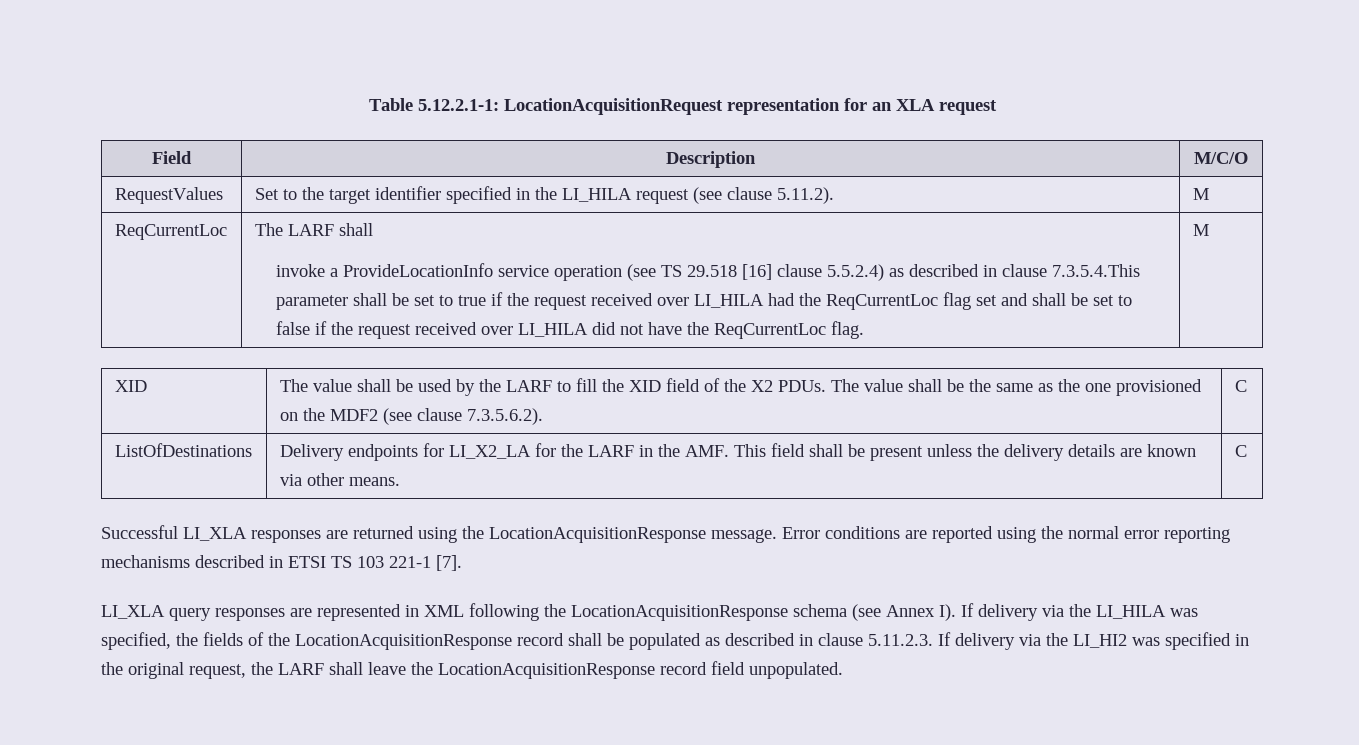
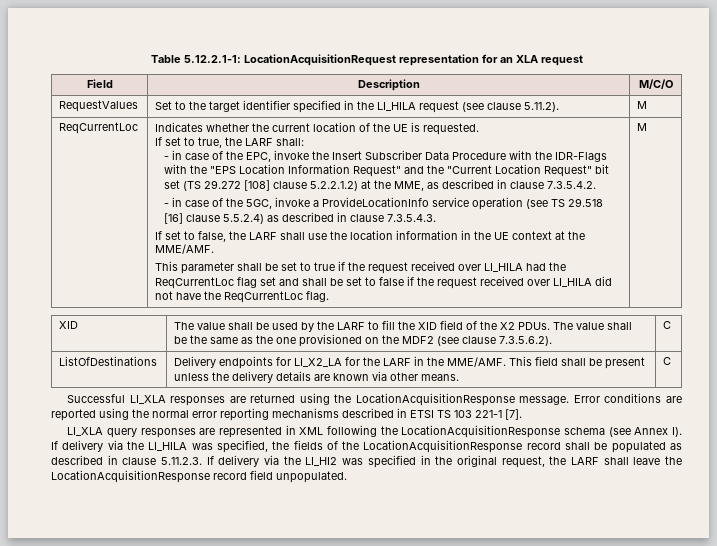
- The LARF shall
- invoke a ProvideLocationInfo service operation (see TS 29.518 [16] clause 5.5.2.4) as described in clause 7.3.5.4.This parameter shall be set to true if the request received over LI_HILA had the ReqCurrentLoc flag set and shall be set to false if the request received over LI_HILA did not have the ReqCurrentLoc flag.
+ Indicates whether the current location of the UE is requested.
+ If set to true, the LARF shall:
+ - in case of the EPC, invoke the Insert Subscriber Data Procedure with the IDR-Flags with the "EPS Location Information Request" and the "Current Location Request" bit set (TS 29.272 [108] clause 5.2.2.1.2) at the MME, as described in clause 7.3.5.4.2.
+ - in case of the 5GC, invoke a ProvideLocationInfo service operation (see TS 29.518 [16] clause 5.5.2.4) as described in clause 7.3.5.4.3.
+ If set to false, the LARF shall use the location information in the UE context at the MME/AMF.
+ This parameter shall be set to true if the request received over LI_HILA had the ReqCurrentLoc flag set and shall be set to false if the request received over LI_HILA did not have the ReqCurrentLoc flag.
- ListOfDestinations | Delivery endpoints for LI_X2_LA for the LARF in the AMF. This field shall be present unless the delivery details are known via other means. | C
+ ListOfDestinations | Delivery endpoints for LI_X2_LA for the LARF in the MME/AMF. This field shall be present unless the delivery details are known via other means. | C

